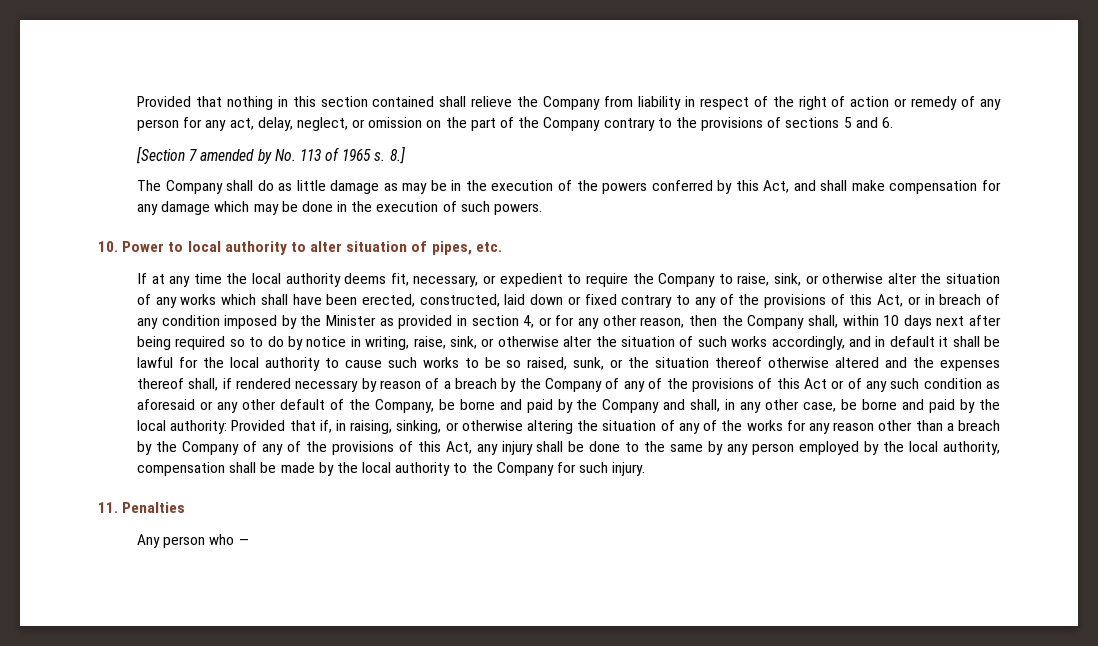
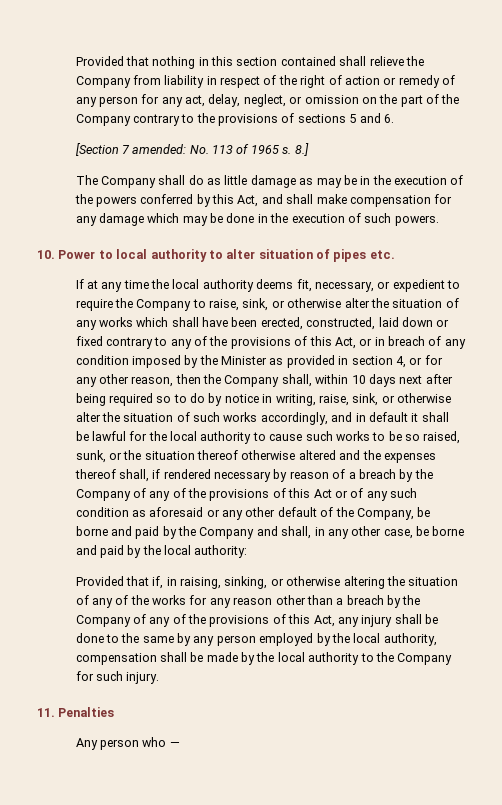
- [Section 7 amended by No. 113 of 1965 s.
+ [Section 7 amended: No. 113 of 1965 s.
- 10. Power to local authority to alter situation of pipes, etc.
+ 10. Power to local authority to alter situation of pipes etc.
- If at any time the local authority deems fit, necessary, or expedient to require the Company to raise, sink, or otherwise alter the situation of any works which shall have been erected, constructed, laid down or fixed contrary to any of the provisions of this Act, or in breach of any condition imposed by the Minister as provided in section 4, or for any other reason, then the Company shall, within 10 days next after being required so to do by notice in writing, raise, sink, or otherwise alter the situation of such works accordingly, and in default it shall be lawful for the local authority to cause such works to be so raised, sunk, or the situation thereof otherwise altered and the expenses thereof shall, if rendered necessary by reason of a breach by the Company of any of the provisions of this Act or of any such condition as aforesaid or any other default of the Company, be borne and paid by the Company and shall, in any other case, be borne and paid by the local authority: Provided that if, in raising, sinking, or otherwise altering the situation of any of the works for any reason other than a breach by the Company of any of the provisions of this Act, any injury shall be done to the same by any person employed by the local authority, compensation shall be made by the local authority to the Company for such injury.
+ If at any time the local authority deems fit, necessary, or expedient to require the Company to raise, sink, or otherwise alter the situation of any works which shall have been erected, constructed, laid down or fixed contrary to any of the provisions of this Act, or in breach of any condition imposed by the Minister as provided in section 4, or for any other reason, then the Company shall, within 10 days next after being required so to do by notice in writing, raise, sink, or otherwise alter the situation of such works accordingly, and in default it shall be lawful for the local authority to cause such works to be so raised, sunk, or the situation thereof otherwise altered and the expenses thereof shall, if rendered necessary by reason of a breach by the Company of any of the provisions of this Act or of any such condition as aforesaid or any other default of the Company, be borne and paid by the Company and shall, in any other case, be borne and paid by the local authority:
+ Provided that if, in raising, sinking, or otherwise altering the situation of any of the works for any reason other than a breach by the Company of any of the provisions of this Act, any injury shall be done to the same by any person employed by the local authority, compensation shall be made by the local authority to the Company for such injury.

